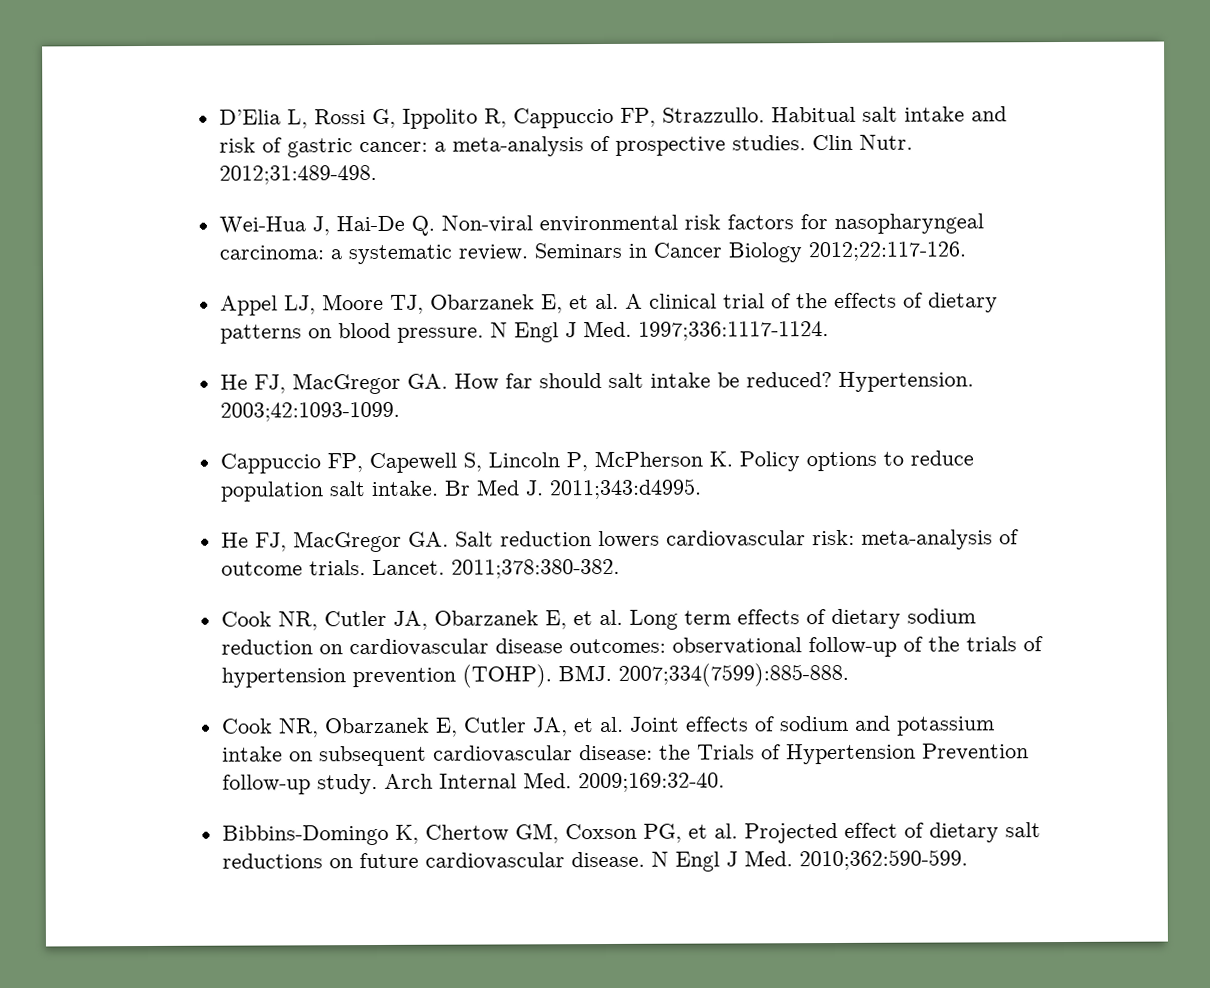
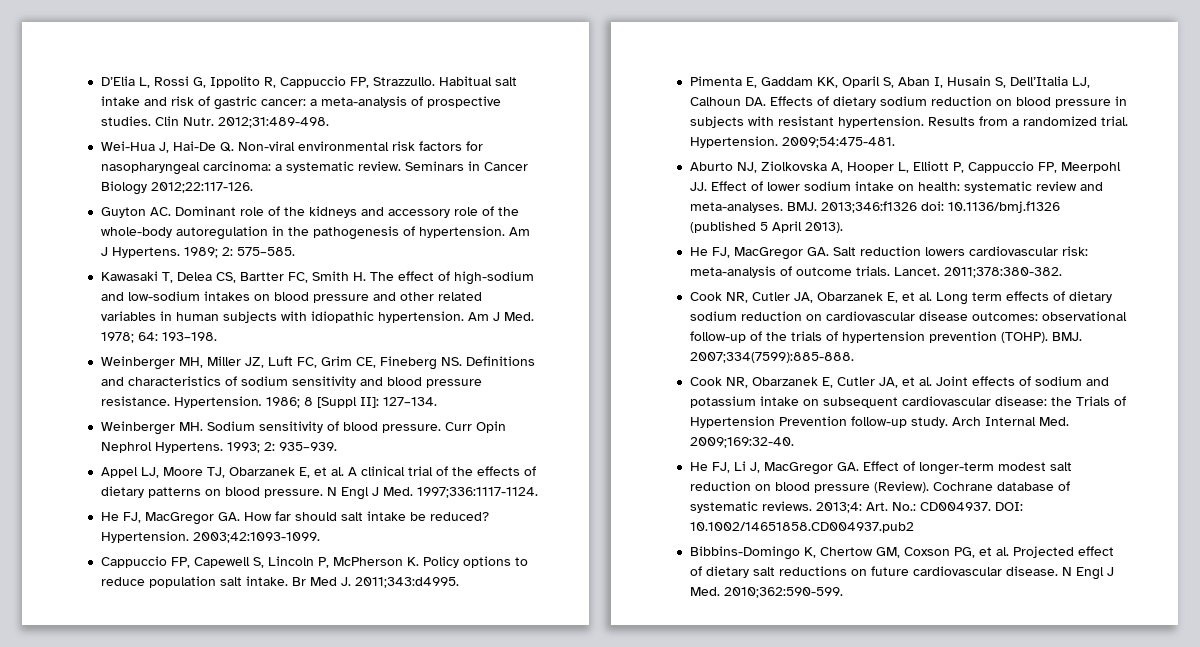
+ Guyton AC. Dominant role of the kidneys and accessory role of the whole-body autoregulation in the pathogenesis of hypertension. Am J Hypertens. 1989; 2: 575–585.
+ Kawasaki T, Delea CS, Bartter FC, Smith H. The effect of high-sodium and low-sodium intakes on blood pressure and other related variables in human subjects with idiopathic hypertension. Am J Med. 1978; 64: 193–198.
+ Weinberger MH, Miller JZ, Luft FC, Grim CE, Fineberg NS. Definitions and characteristics of sodium sensitivity and blood pressure resistance. Hypertension. 1986; 8 [Suppl II]: 127–134.
+ Weinberger MH. Sodium sensitivity of blood pressure. Curr Opin Nephrol Hypertens. 1993; 2: 935–939.
+ Pimenta E, Gaddam KK, Oparil S, Aban I, Husain S, Dell’Italia LJ, Calhoun DA. Effects of dietary sodium reduction on blood pressure in subjects with resistant hypertension. Results from a randomized trial. Hypertension. 2009;54:475-481.
+ Aburto NJ, Ziolkovska A, Hooper L, Elliott P, Cappuccio FP, Meerpohl JJ. Effect of lower sodium intake on health: systematic review and meta-analyses. BMJ. 2013;346:f1326 doi: 10.1136/bmj.f1326 (published 5 April 2013).
+ He FJ, Li J, MacGregor GA. Effect of longer-term modest salt reduction on blood pressure (Review). Cochrane database of systematic reviews. 2013;4: Art. No.: CD004937. DOI: 10.1002/14651858.CD004937.pub2

